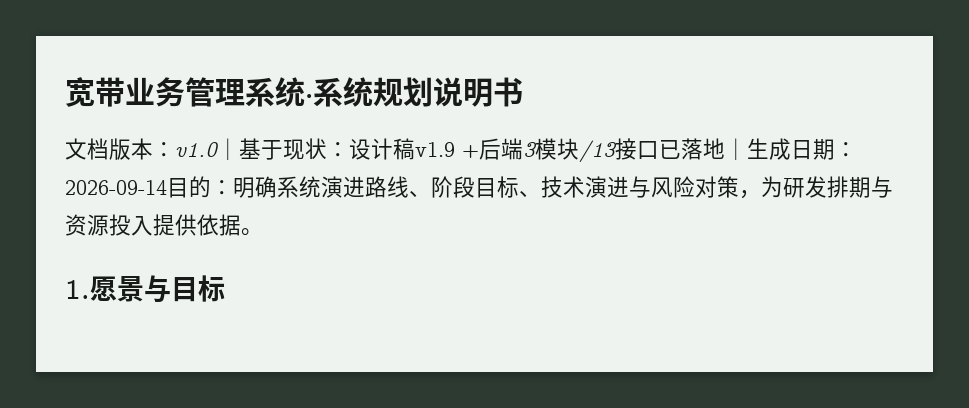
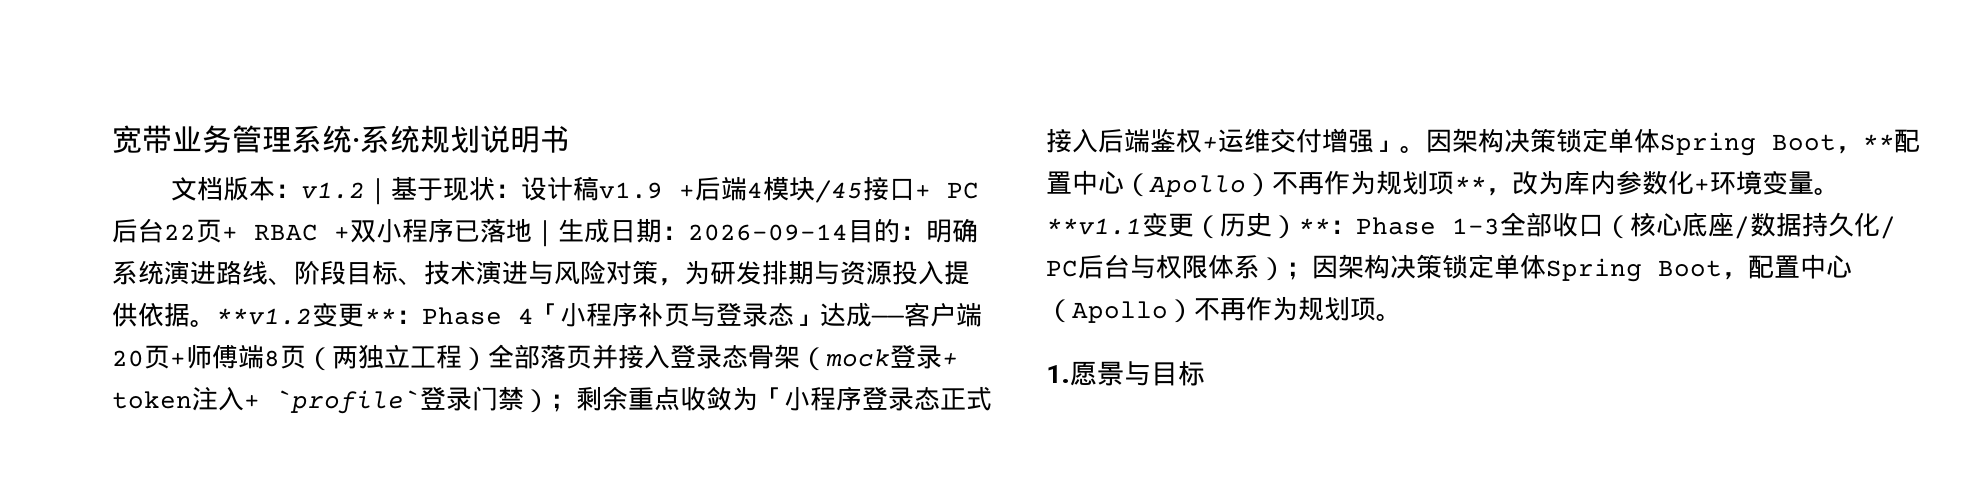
- 文档版本：v1.0｜基于现状：设计稿v1.9 +后端3模块/13接口已落地｜生成日期：2026-09-14目的：明确系统演进路线、阶段目标、技术演进与风险对策，为研发排期与资源投入提供依据。
+ 文档版本：v1.2｜基于现状：设计稿v1.9 +后端4模块/45接口+ PC后台22页+ RBAC +双小程序已落地｜生成日期：2026-09-14目的：明确系统演进路线、阶段目标、技术演进与风险对策，为研发排期与资源投入提供依据。**v1.2变更**：Phase 4「小程序补页与登录态」达成——客户端20页+师傅端8页（两独立工程）全部落页并接入登录态骨架（mock登录+ token注入+ `profile`登录门禁）；剩余重点收敛为「小程序登录态正式接入后端鉴权+运维交付增强」。因架构决策锁定单体Spring Boot，**配置中心（Apollo）不再作为规划项**，改为库内参数化+环境变量。**v1.1变更（历史）**：Phase 1–3全部收口（核心底座/数据持久化/ PC后台与权限体系）；因架构决策锁定单体Spring Boot，配置中心（Apollo）不再作为规划项。

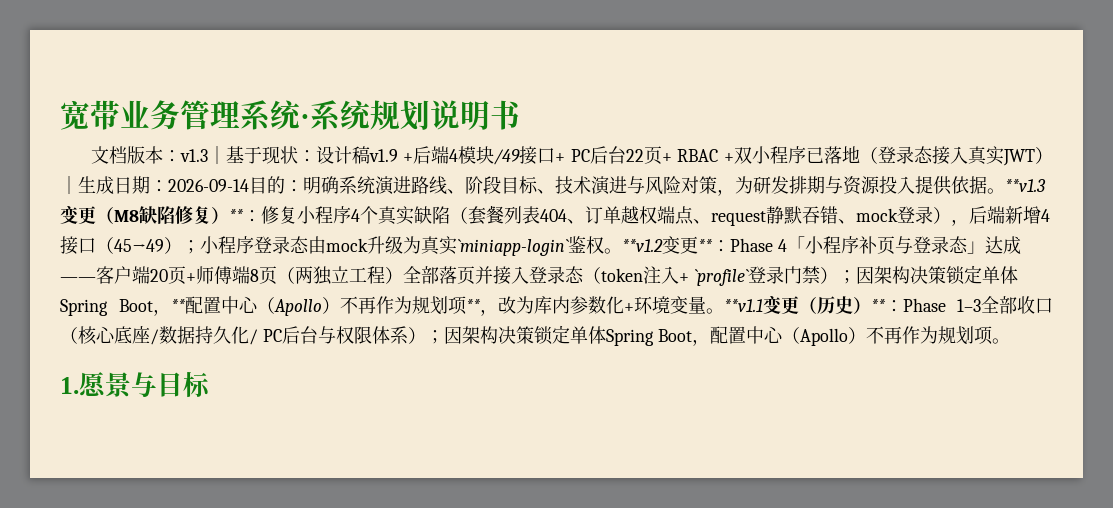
- 文档版本：v1.2｜基于现状：设计稿v1.9 +后端4模块/45接口+ PC后台22页+ RBAC +双小程序已落地｜生成日期：2026-09-14目的：明确系统演进路线、阶段目标、技术演进与风险对策，为研发排期与资源投入提供依据。
+ 文档版本：v1.3｜基于现状：设计稿v1.9 +后端4模块/49接口+ PC后台22页+ RBAC +双小程序已落地（登录态接入真实JWT）｜生成日期：2026-09-14目的：明确系统演进路线、阶段目标、技术演进与风险对策，为研发排期与资源投入提供依据。
+ **v1.3变更（M8缺陷修复）**：修复小程序4个真实缺陷（套餐列表404、订单越权端点、request静默吞错、mock登录），后端新增4接口（45→49）；小程序登录态由mock升级为真实`miniapp-login`鉴权。
- **v1.2变更**：Phase 4「小程序补页与登录态」达成——客户端20页+师傅端8页（两独立工程）全部落页并接入登录态骨架（mock登录+ token注入+ `profile`登录门禁）；剩余重点收敛为「小程序登录态正式接入后端鉴权+运维交付增强」。因架构决策锁定单体Spring Boot，**配置中心（Apollo）不再作为规划项**，改为库内参数化+环境变量。
+ **v1.2变更**：Phase 4「小程序补页与登录态」达成——客户端20页+师傅端8页（两独立工程）全部落页并接入登录态（token注入+ `profile`登录门禁）；因架构决策锁定单体Spring Boot，**配置中心（Apollo）不再作为规划项**，改为库内参数化+环境变量。

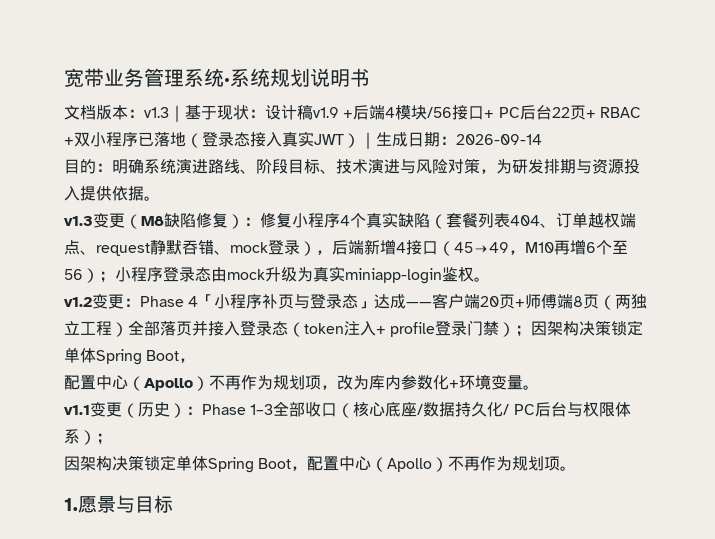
- 设计稿v1.9 +后端4模块/49接口+ PC后台22页+ RBAC +双小程序已落地（登录态接入真实JWT）｜生成日期：
+ 设计稿v1.9 +后端4模块/56接口+ PC后台22页+ RBAC +双小程序已落地（登录态接入真实JWT）｜生成日期：
- 2026-09-14目的：
+ 2026-09-14
+ 目的：
- 明确系统演进路线、阶段目标、技术演进与风险对策，为研发排期与资源投入提供依据。**v1.3变更（M8缺陷修复）**：
+ 明确系统演进路线、阶段目标、技术演进与风险对策，为研发排期与资源投入提供依据。
+ v1.3变更（M8缺陷修复）：
- 修复小程序4个真实缺陷（套餐列表404、订单越权端点、request静默吞错、mock登录），后端新增4接口（45→49）；
+ 修复小程序4个真实缺陷（套餐列表404、订单越权端点、request静默吞错、mock登录），后端新增4接口（45→49，M10再增6个至56）；
- 小程序登录态由mock升级为真实`miniapp-login`鉴权。**v1.2变更**：
+ 小程序登录态由mock升级为真实miniapp-login鉴权。
+ v1.2变更：
- Phase 4「小程序补页与登录态」达成——客户端20页+师傅端8页（两独立工程）全部落页并接入登录态（token注入+ `profile`登录门禁）；因架构决策锁定单体Spring Boot，**配置中心（Apollo）不再作为规划项**，改为库内参数化+环境变量。**v1.1变更（历史）**：
+ Phase 4「小程序补页与登录态」达成——客户端20页+师傅端8页（两独立工程）全部落页并接入登录态（token注入+ profile登录门禁）；因架构决策锁定单体Spring Boot，
+ 配置中心（Apollo）不再作为规划项，改为库内参数化+环境变量。
+ v1.1变更（历史）：
- Phase 1–3全部收口（核心底座/数据持久化/ PC后台与权限体系）；因架构决策锁定单体Spring Boot，配置中心（Apollo）不再作为规划项。
+ Phase 1–3全部收口（核心底座/数据持久化/ PC后台与权限体系）；
+ 因架构决策锁定单体Spring Boot，配置中心（Apollo）不再作为规划项。

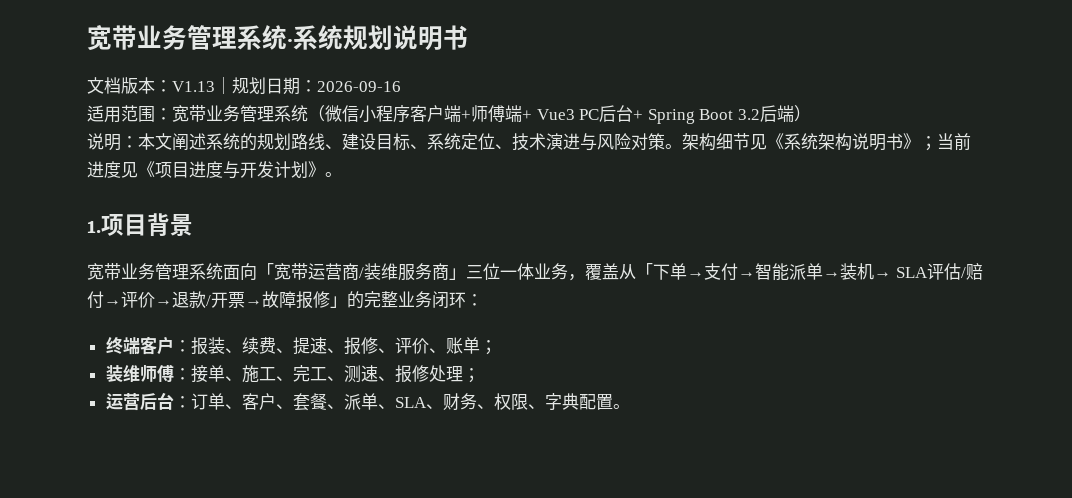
- 文档版本：v1.3｜基于现状：设计稿v1.9 +后端4模块/56接口+ PC后台22页+ RBAC +双小程序已落地（登录态接入真实JWT）｜生成日期：2026-09-14
- 目的：明确系统演进路线、阶段目标、技术演进与风险对策，为研发排期与资源投入提供依据。
- v1.3变更（M8缺陷修复）：修复小程序4个真实缺陷（套餐列表404、订单越权端点、request静默吞错、mock登录），后端新增4接口（45→49，M10再增6个至56）；小程序登录态由mock升级为真实miniapp-login鉴权。
- v1.2变更：Phase 4「小程序补页与登录态」达成——客户端20页+师傅端8页（两独立工程）全部落页并接入登录态（token注入+ profile登录门禁）；因架构决策锁定单体Spring Boot，
- 配置中心（Apollo）不再作为规划项，改为库内参数化+环境变量。
- v1.1变更（历史）：Phase 1–3全部收口（核心底座/数据持久化/ PC后台与权限体系）；
- 因架构决策锁定单体Spring Boot，配置中心（Apollo）不再作为规划项。
+ 文档版本：V1.13｜规划日期：2026-09-16
+ 适用范围：宽带业务管理系统（微信小程序客户端+师傅端+ Vue3 PC后台+ Spring Boot 3.2后端）
+ 说明：本文阐述系统的规划路线、建设目标、系统定位、技术演进与风险对策。架构细节见《系统架构说明书》；当前进度见《项目进度与开发计划》。
- 1.愿景与目标
+ 1.项目背景
+ 宽带业务管理系统面向「宽带运营商/装维服务商」三位一体业务，覆盖从「下单→支付→智能派单→装机→ SLA评估/赔付→评价→退款/开票→故障报修」的完整业务闭环：
+ 终端客户：报装、续费、提速、报修、评价、账单；
+ 装维师傅：接单、施工、完工、测速、报修处理；
+ 运营后台：订单、客户、套餐、派单、SLA、财务、权限、字典配置。

